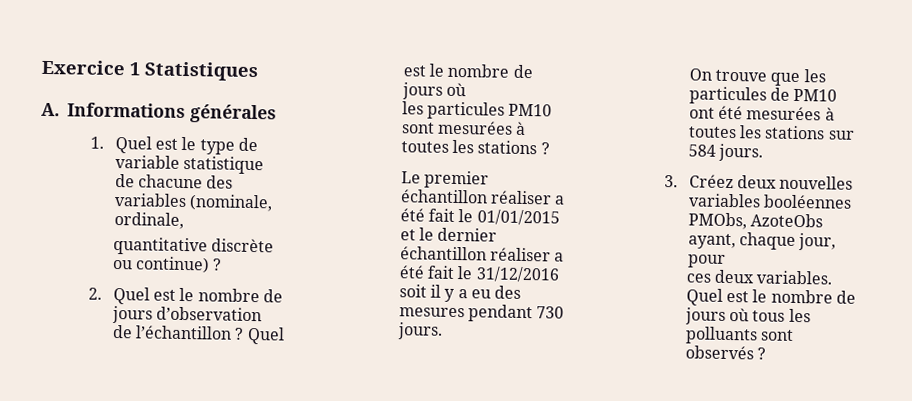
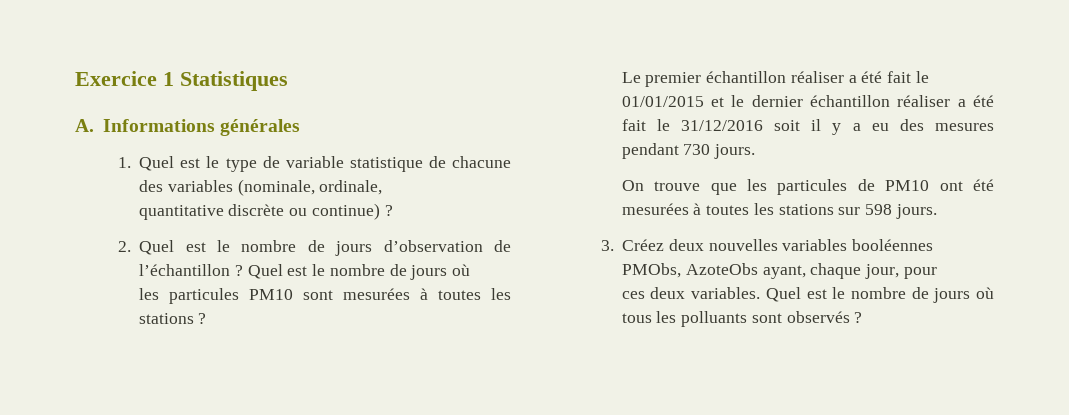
- On trouve que les particules de PM10 ont été mesurées à toutes les stations sur 584 jours.
+ On trouve que les particules de PM10 ont été mesurées à toutes les stations sur 598 jours.

